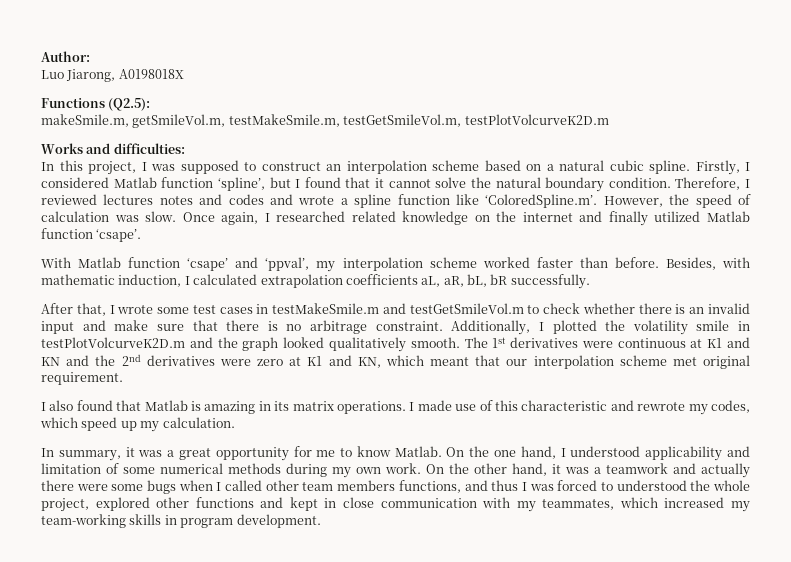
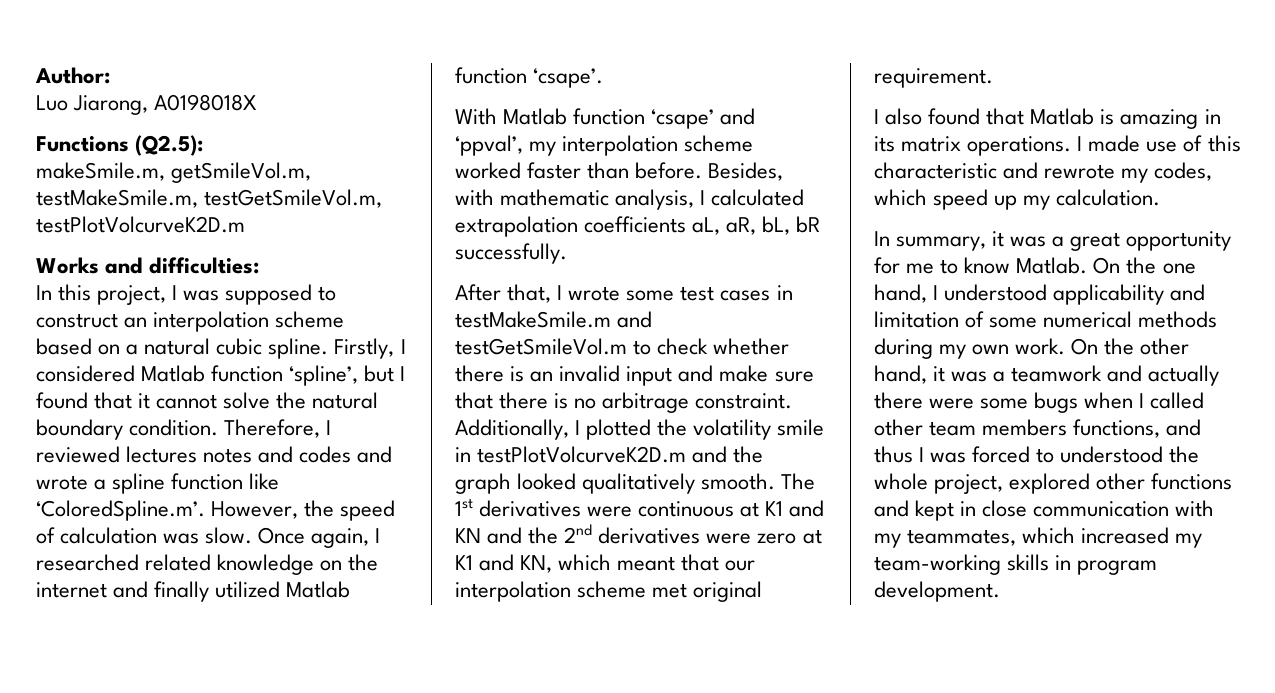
- Besides, with mathematic induction, I calculated extrapolation coefficients aL, aR, bL, bR successfully.
+ Besides, with mathematic analysis, I calculated extrapolation coefficients aL, aR, bL, bR successfully.

